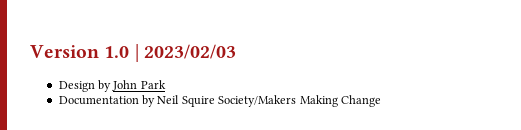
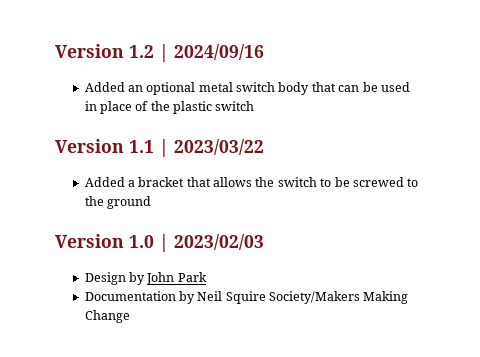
+ Version 1.2 | 2024/09/16
+ Added an optional metal switch body that can be used in place of the plastic switch
+ Version 1.1 | 2023/03/22
+ Added a bracket that allows the switch to be screwed to the ground

